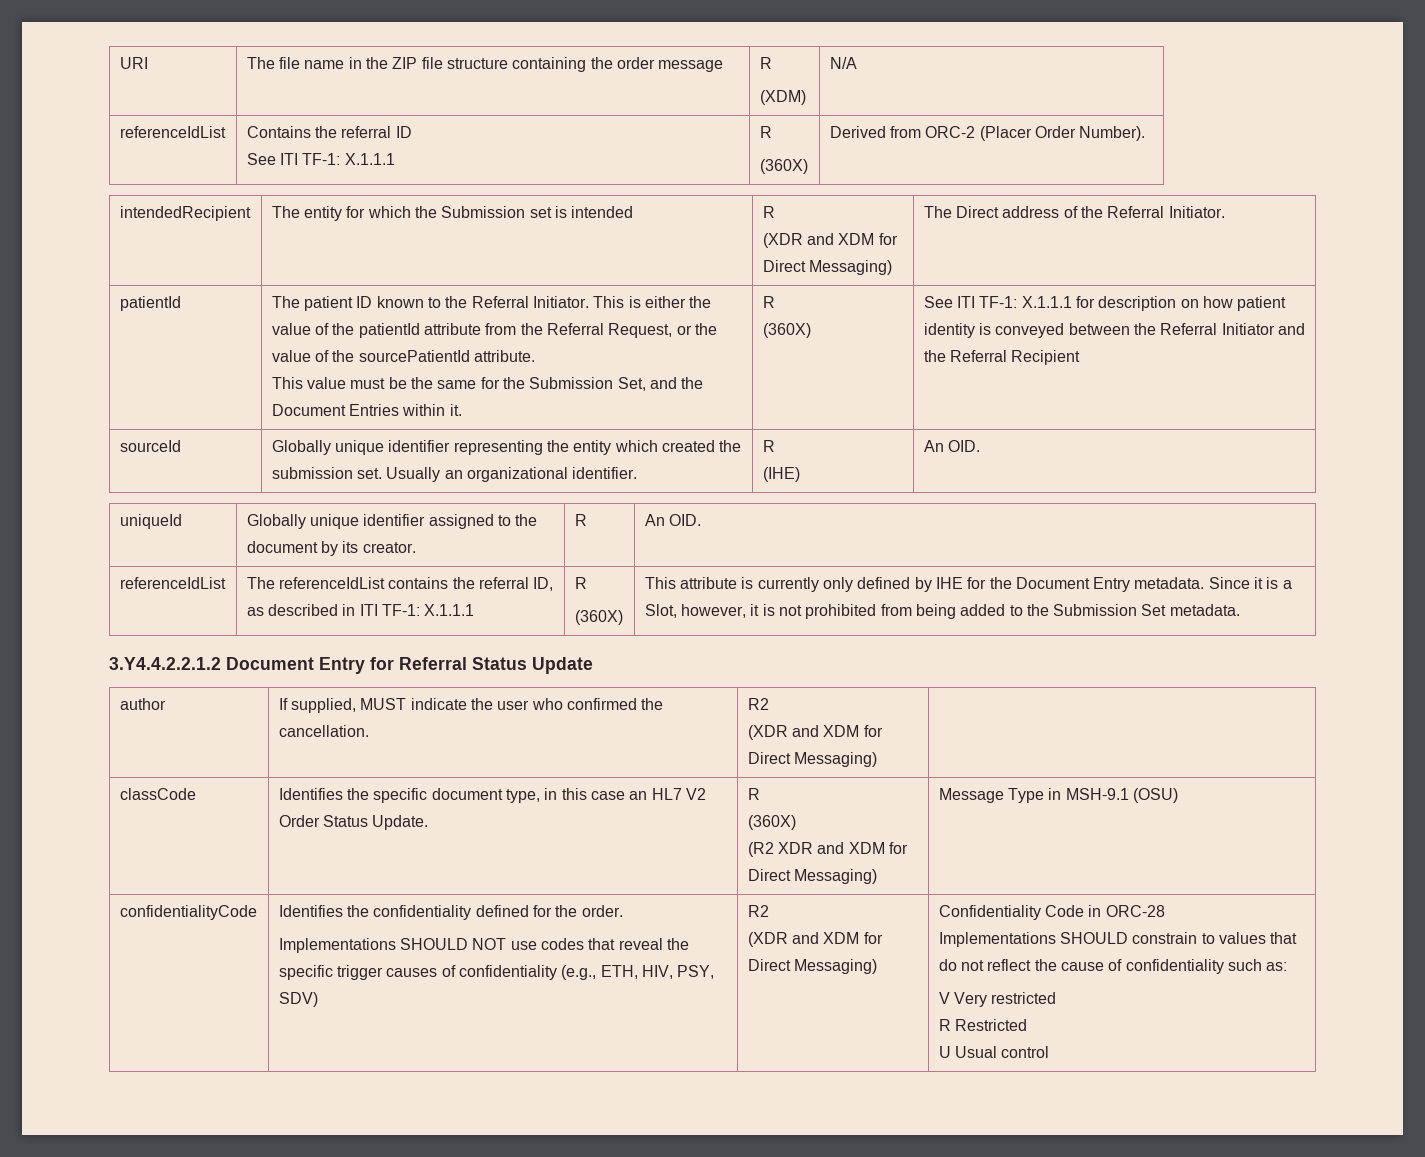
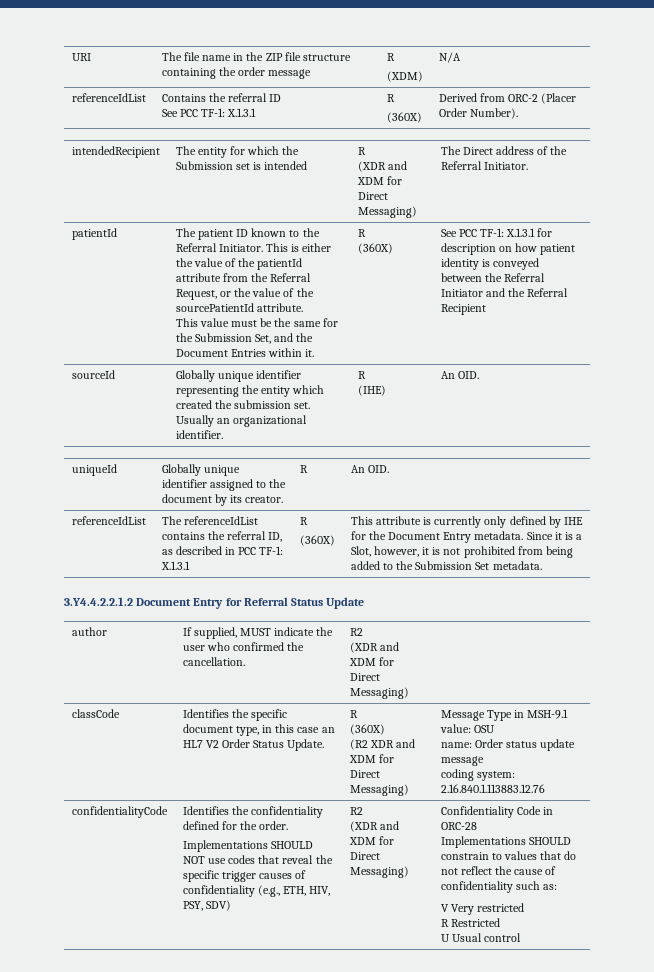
  referenceIdList | Contains the referral ID
- See ITI TF-1: X.1.1.1 | R
+ See PCC TF-1: X.1.3.1 | R
- See ITI TF-1: X.1.1.1 for description on how patient identity is conveyed between the Referral Initiator and the Referral Recipient
+ See PCC TF-1: X.1.3.1 for description on how patient identity is conveyed between the Referral Initiator and the Referral Recipient
- The referenceIdList contains the referral ID, as described in ITI TF-1: X.1.1.1
+ The referenceIdList contains the referral ID, as described in PCC TF-1: X.1.3.1
  classCode | Identifies the specific document type, in this case an HL7 V2 Order Status Update. | R
  (360X)
- (R2 XDR and XDM for Direct Messaging) | Message Type in MSH-9.1 (OSU)
+ (R2 XDR and XDM for Direct Messaging) | Message Type in MSH-9.1 value: OSU
+ name: Order status update message
+ coding system: 2.16.840.1.113883.12.76

